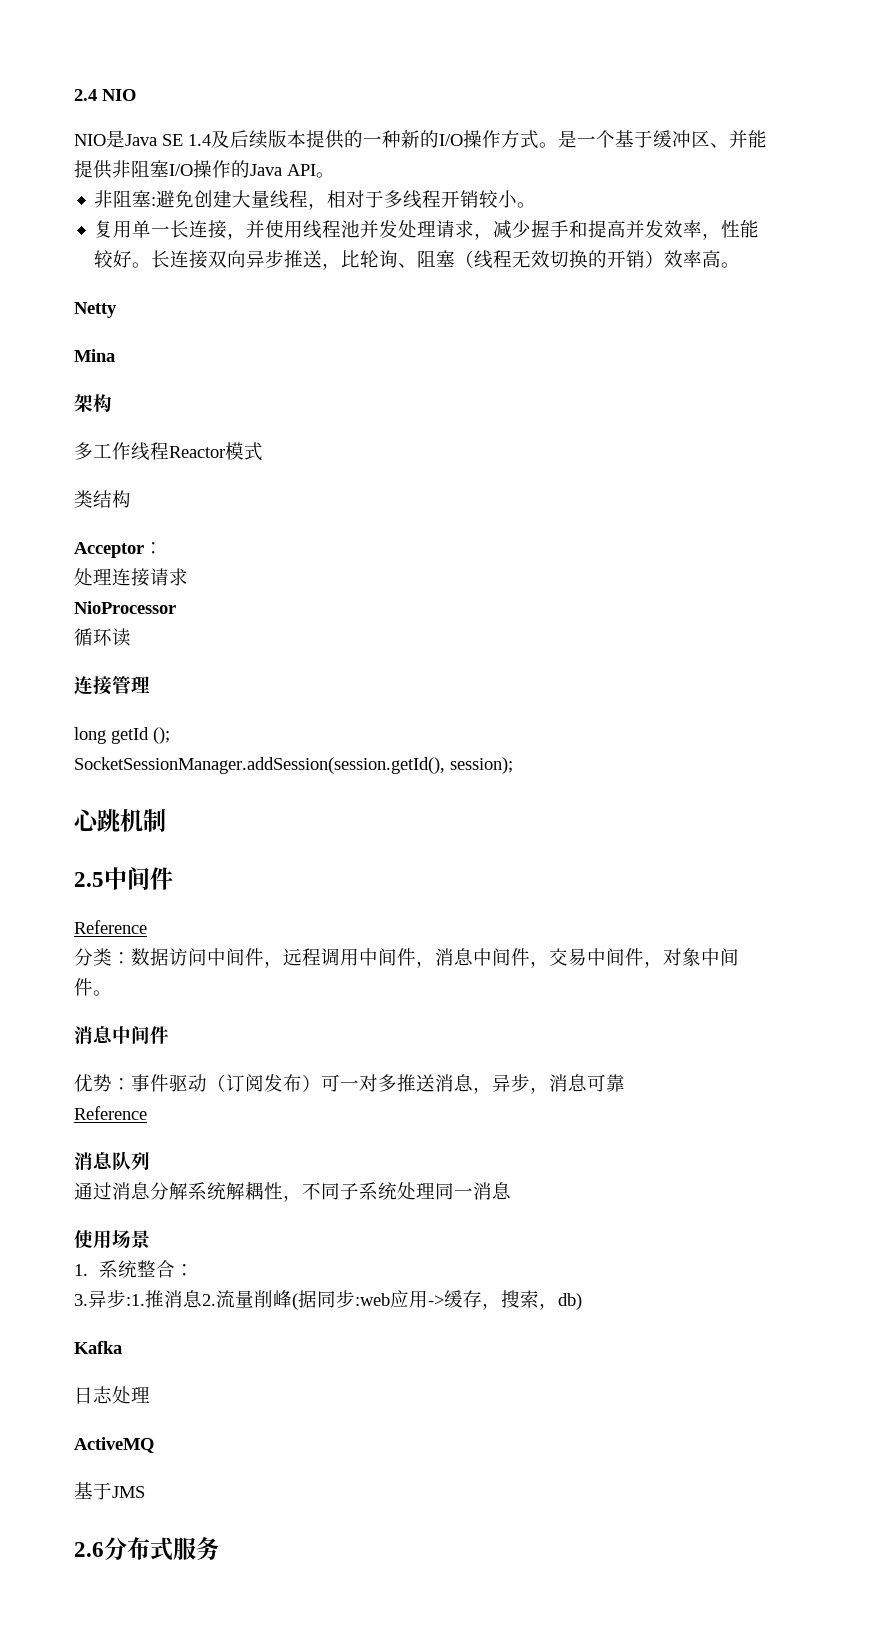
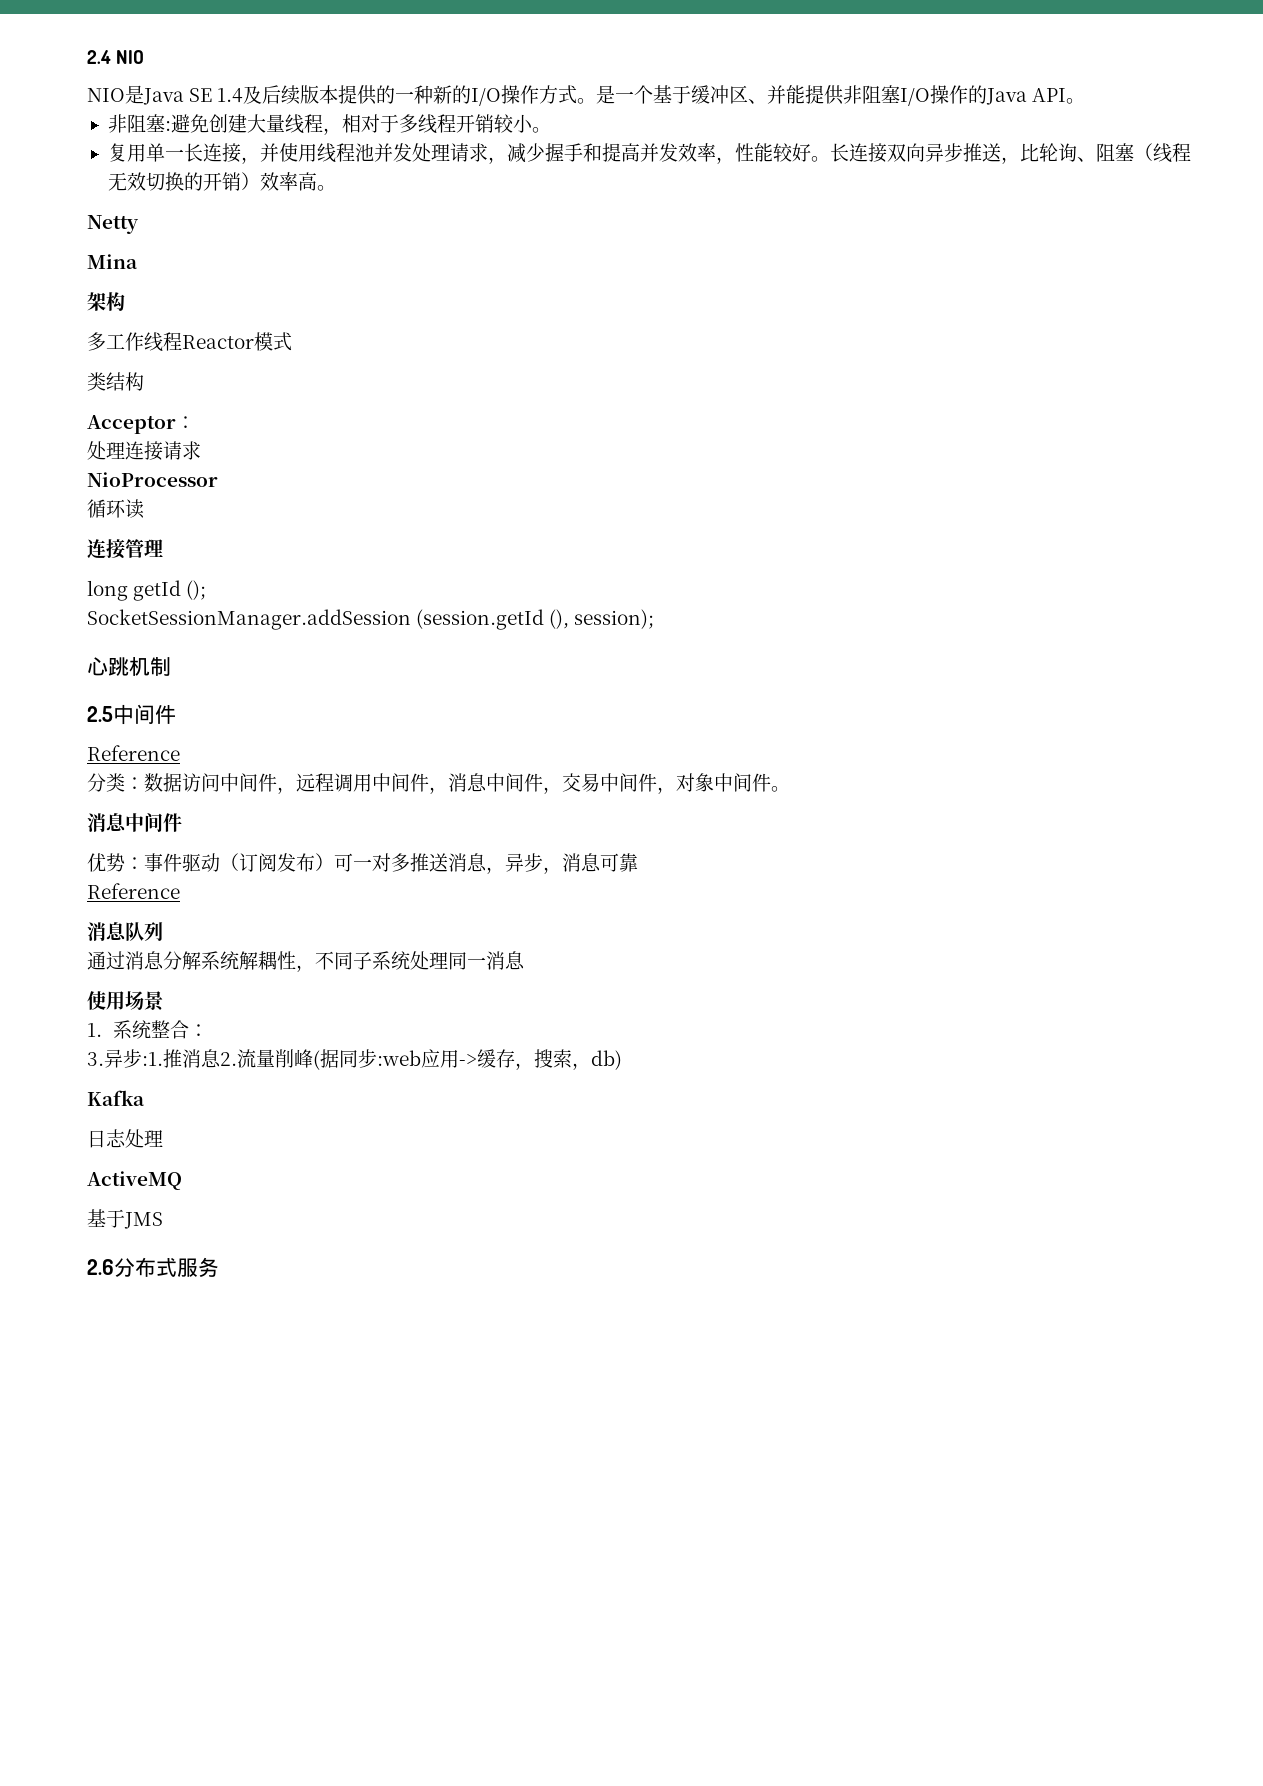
- SocketSessionManager.addSession(session.getId(), session);
+ SocketSessionManager.addSession (session.getId (), session);

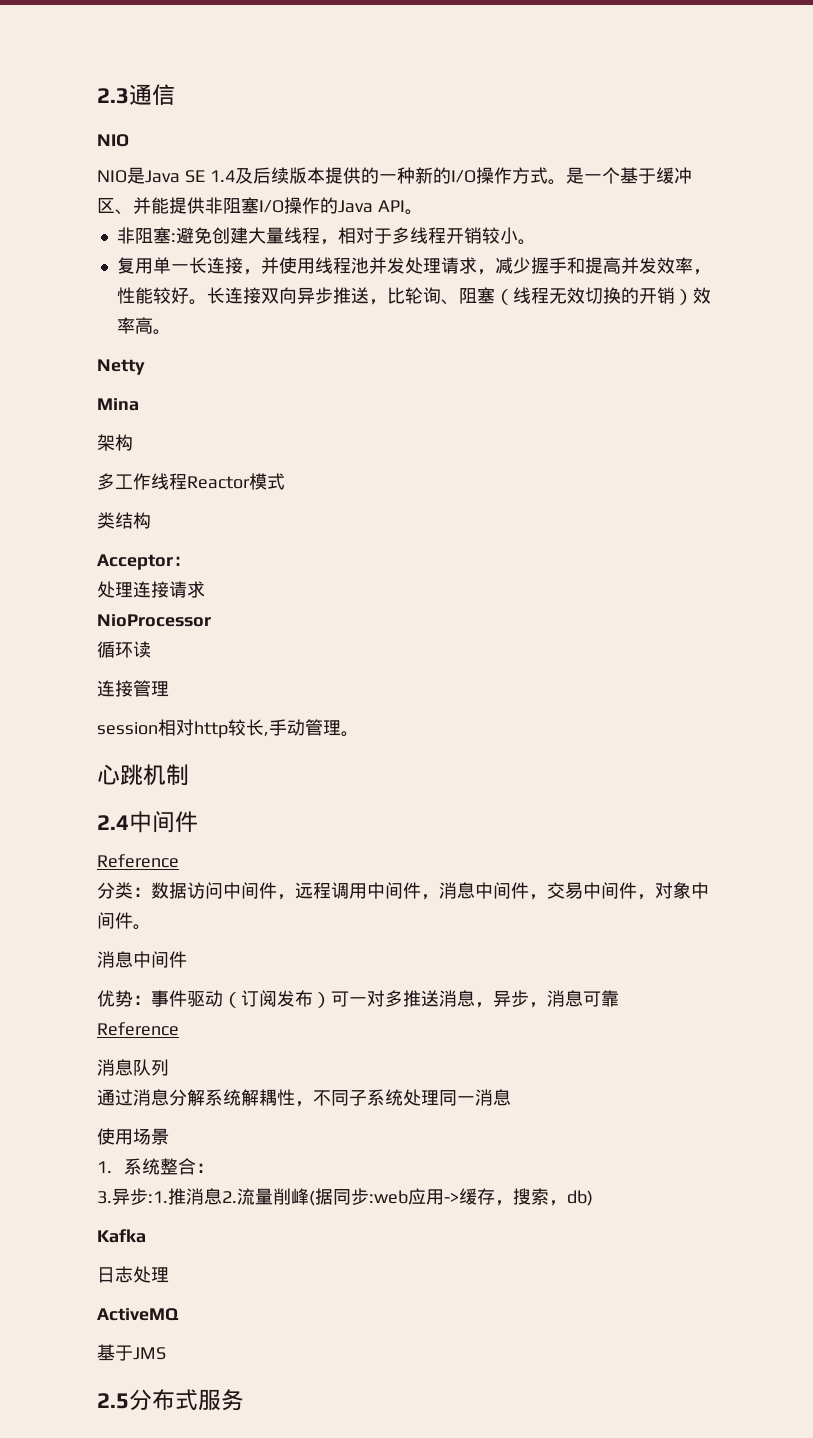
- 2.4 NIO
+ 2.3通信
+ NIO
- long getId ();
- SocketSessionManager.addSession (session.getId (), session);
+ session相对http较长,手动管理。
- 2.5中间件
+ 2.4中间件
- 2.6分布式服务
+ 2.5分布式服务

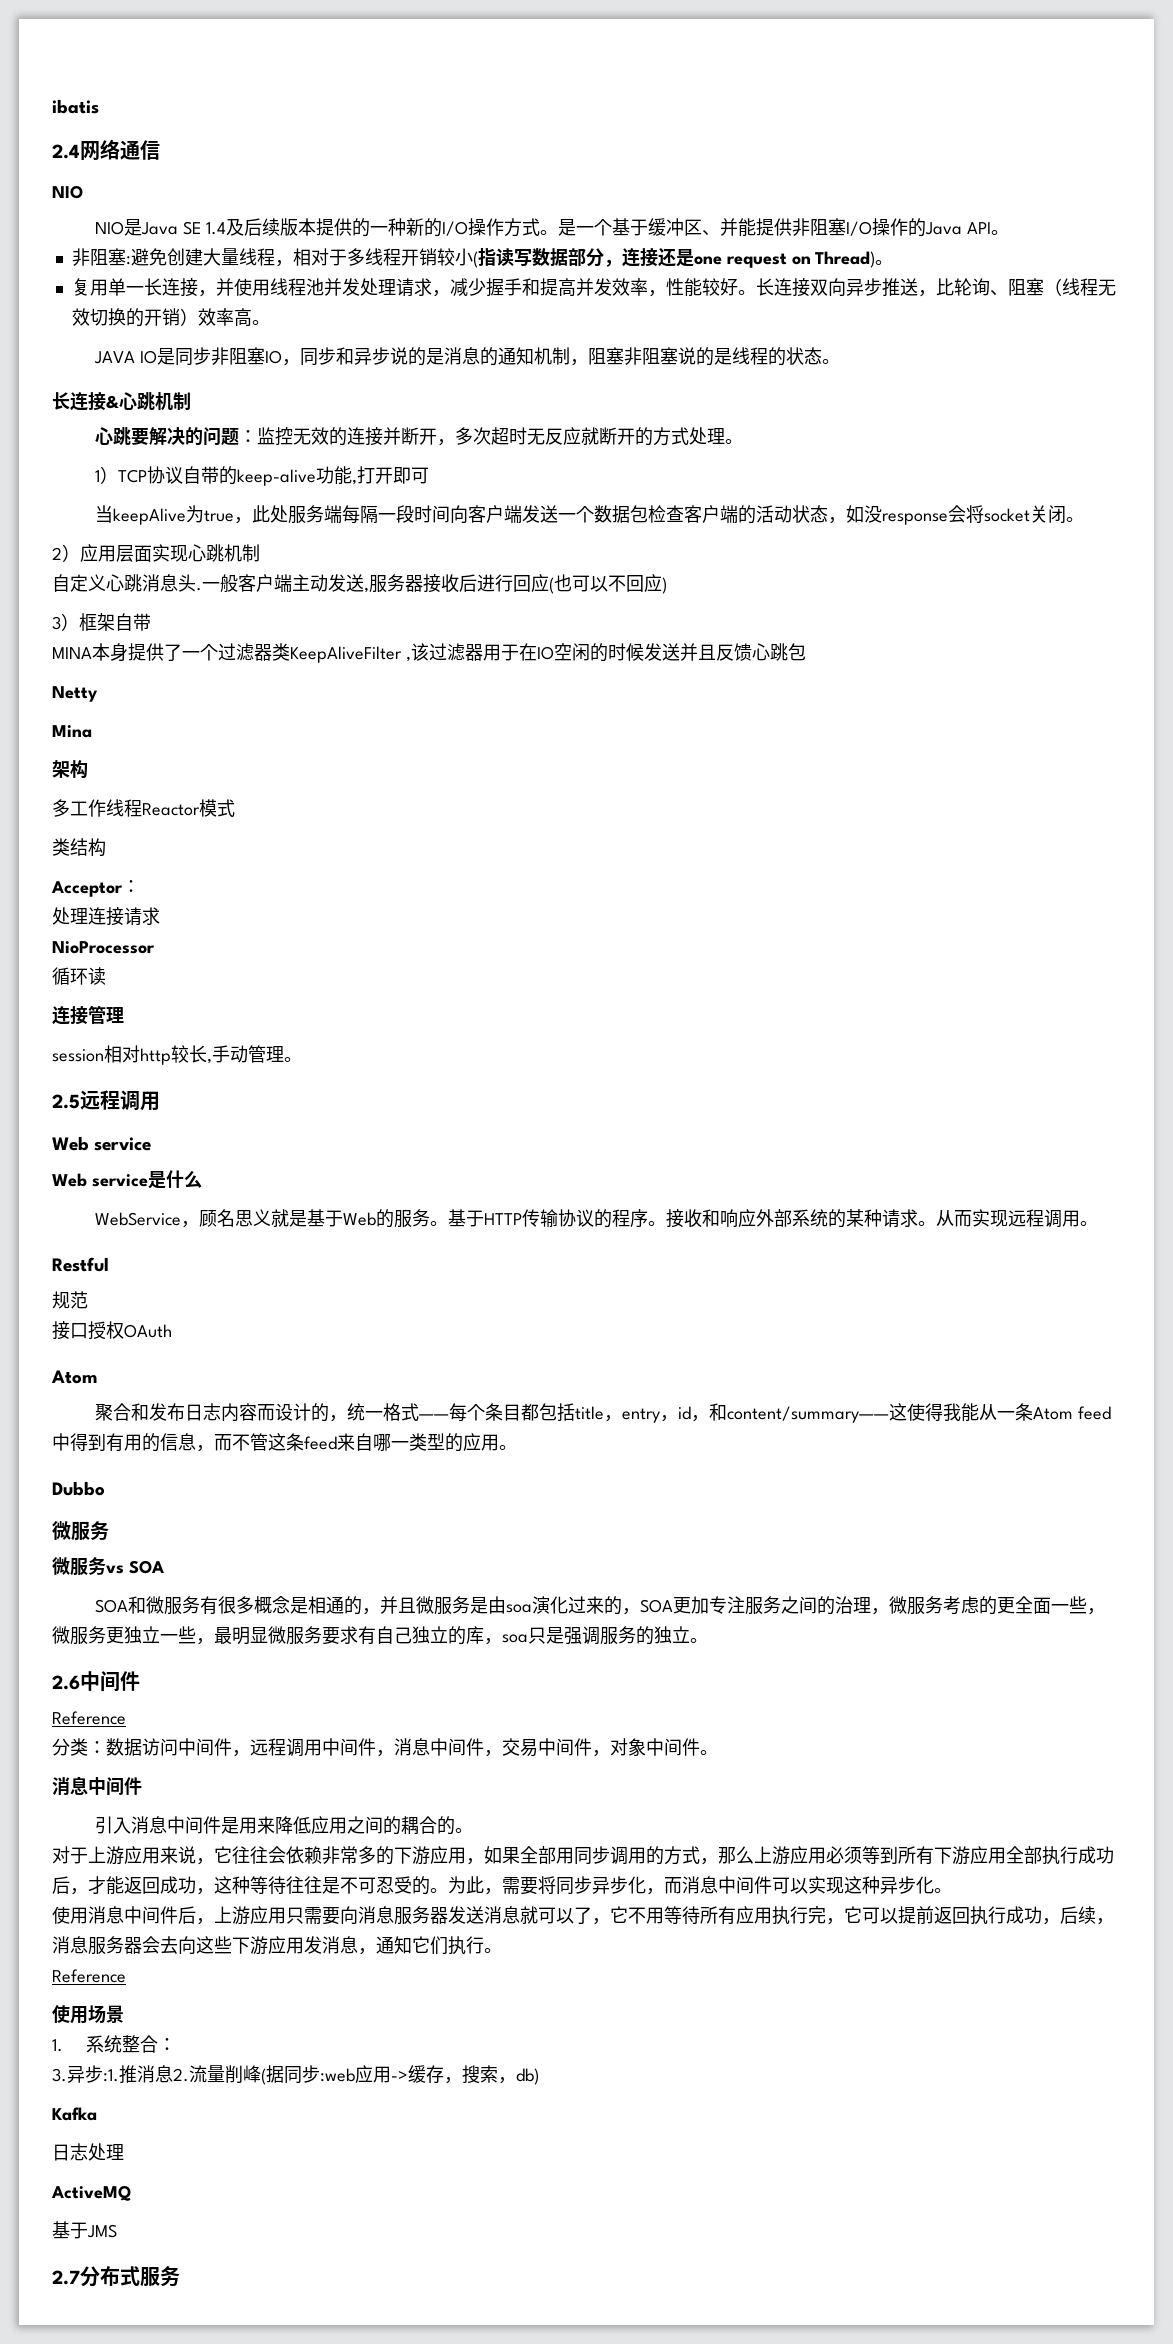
- 2.3通信
+ ibatis
+ 2.4网络通信
- 非阻塞:避免创建大量线程，相对于多线程开销较小。
+ 非阻塞:避免创建大量线程，相对于多线程开销较小(指读写数据部分，连接还是one request on Thread)。
+ JAVA IO是同步非阻塞IO，同步和异步说的是消息的通知机制，阻塞非阻塞说的是线程的状态。
+ 长连接&心跳机制
+ 心跳要解决的问题：监控无效的连接并断开，多次超时无反应就断开的方式处理。
+ 1）TCP协议自带的keep-alive功能,打开即可
+ 当keepAlive为true，此处服务端每隔一段时间向客户端发送一个数据包检查客户端的活动状态，如没response会将socket关闭。
+ 2）应用层面实现心跳机制
+ 自定义心跳消息头.一般客户端主动发送,服务器接收后进行回应(也可以不回应)
+ 3）框架自带
+ MINA本身提供了一个过滤器类KeepAliveFilter ,该过滤器用于在IO空闲的时候发送并且反馈心跳包
- 心跳机制
- 2.4中间件
+ 2.5远程调用
+ Web service
+ Web service是什么
+ WebService，顾名思义就是基于Web的服务。基于HTTP传输协议的程序。接收和响应外部系统的某种请求。从而实现远程调用。
+ Restful
+ 规范
+ 接口授权OAuth
+ Atom
+ 聚合和发布日志内容而设计的，统一格式——每个条目都包括title，entry，id，和content/summary——这使得我能从一条Atom feed中得到有用的信息，而不管这条feed来自哪一类型的应用。
+ Dubbo
+ 微服务
+ 微服务vs SOA
+ SOA和微服务有很多概念是相通的，并且微服务是由soa演化过来的，SOA更加专注服务之间的治理，微服务考虑的更全面一些，微服务更独立一些，最明显微服务要求有自己独立的库，soa只是强调服务的独立。
+ 2.6中间件
- 优势：事件驱动（订阅发布）可一对多推送消息，异步，消息可靠
+ 引入消息中间件是用来降低应用之间的耦合的。
+ 对于上游应用来说，它往往会依赖非常多的下游应用，如果全部用同步调用的方式，那么上游应用必须等到所有下游应用全部执行成功后，才能返回成功，这种等待往往是不可忍受的。为此，需要将同步异步化，而消息中间件可以实现这种异步化。
+ 使用消息中间件后，上游应用只需要向消息服务器发送消息就可以了，它不用等待所有应用执行完，它可以提前返回执行成功，后续，消息服务器会去向这些下游应用发消息，通知它们执行。
  Reference
- 消息队列
- 通过消息分解系统解耦性，不同子系统处理同一消息
- 2.5分布式服务
+ 2.7分布式服务

